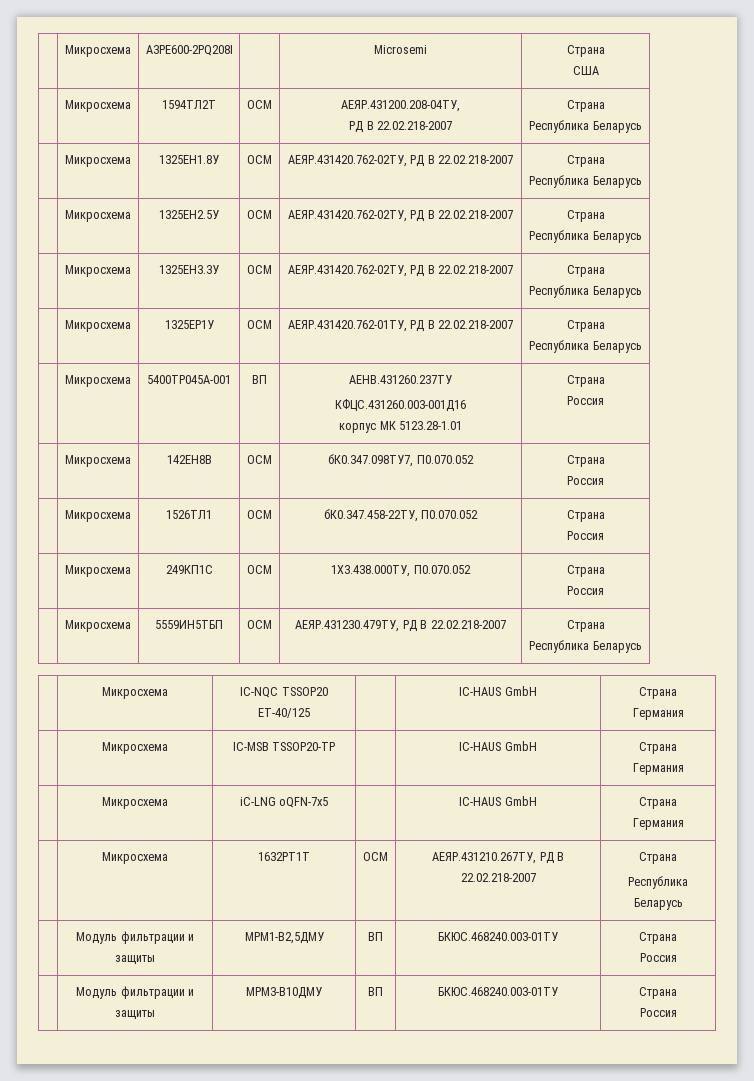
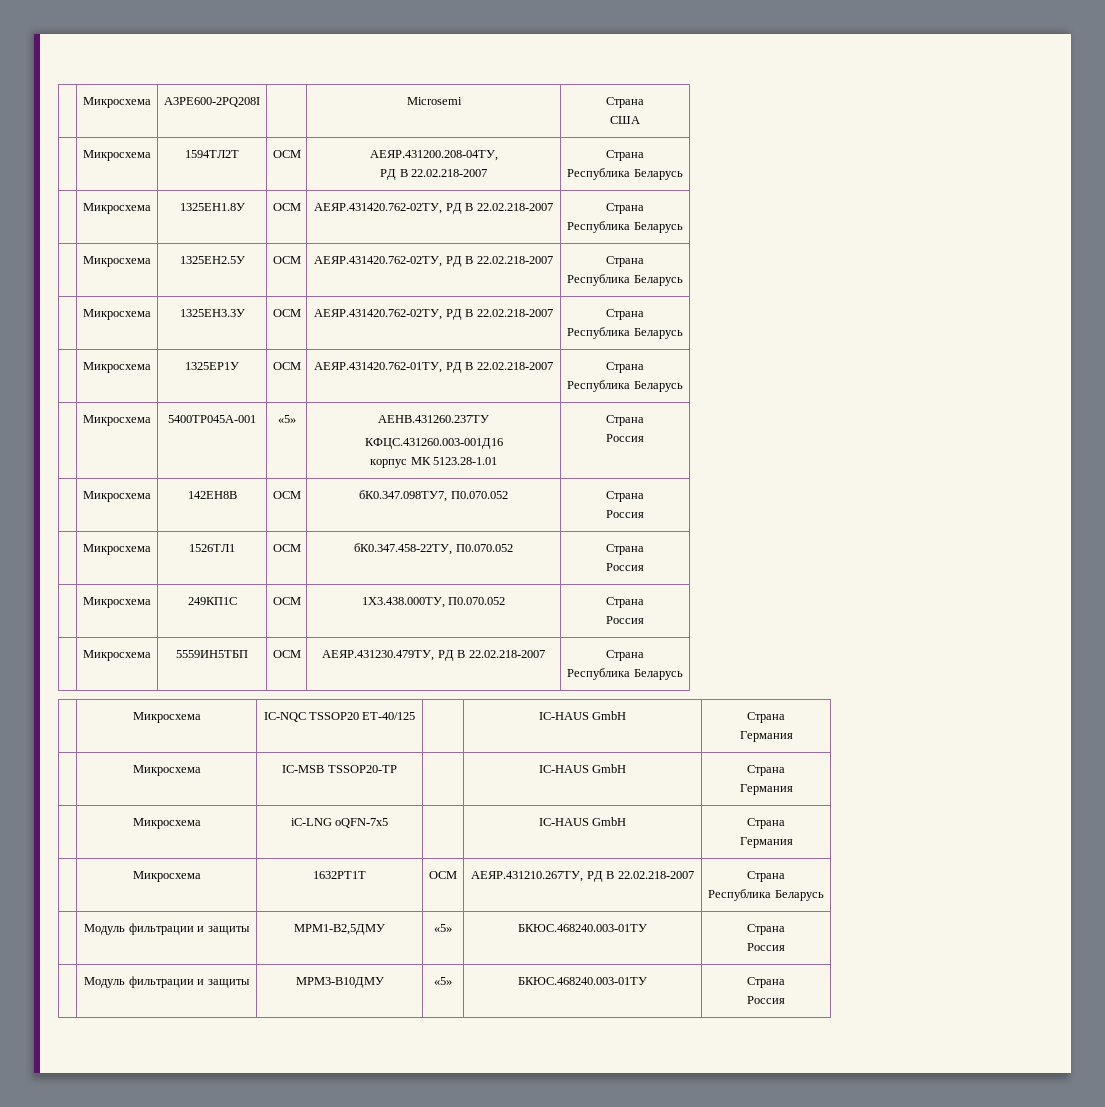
- | Микросхема | 5400ТР045А-001 | ВП | АЕНВ.431260.237ТУ
+ | Микросхема | 5400ТР045А-001 | «5» | АЕНВ.431260.237ТУ
- | Модуль фильтрации и защиты | МРМ1-В2,5ДМУ | ВП | БКЮС.468240.003-01ТУ | Страна
+ | Модуль фильтрации и защиты | МРМ1-В2,5ДМУ | «5» | БКЮС.468240.003-01ТУ | Страна
- | Модуль фильтрации и защиты | МРМ3-В10ДМУ | ВП | БКЮС.468240.003-01ТУ | Страна
+ | Модуль фильтрации и защиты | МРМ3-В10ДМУ | «5» | БКЮС.468240.003-01ТУ | Страна

